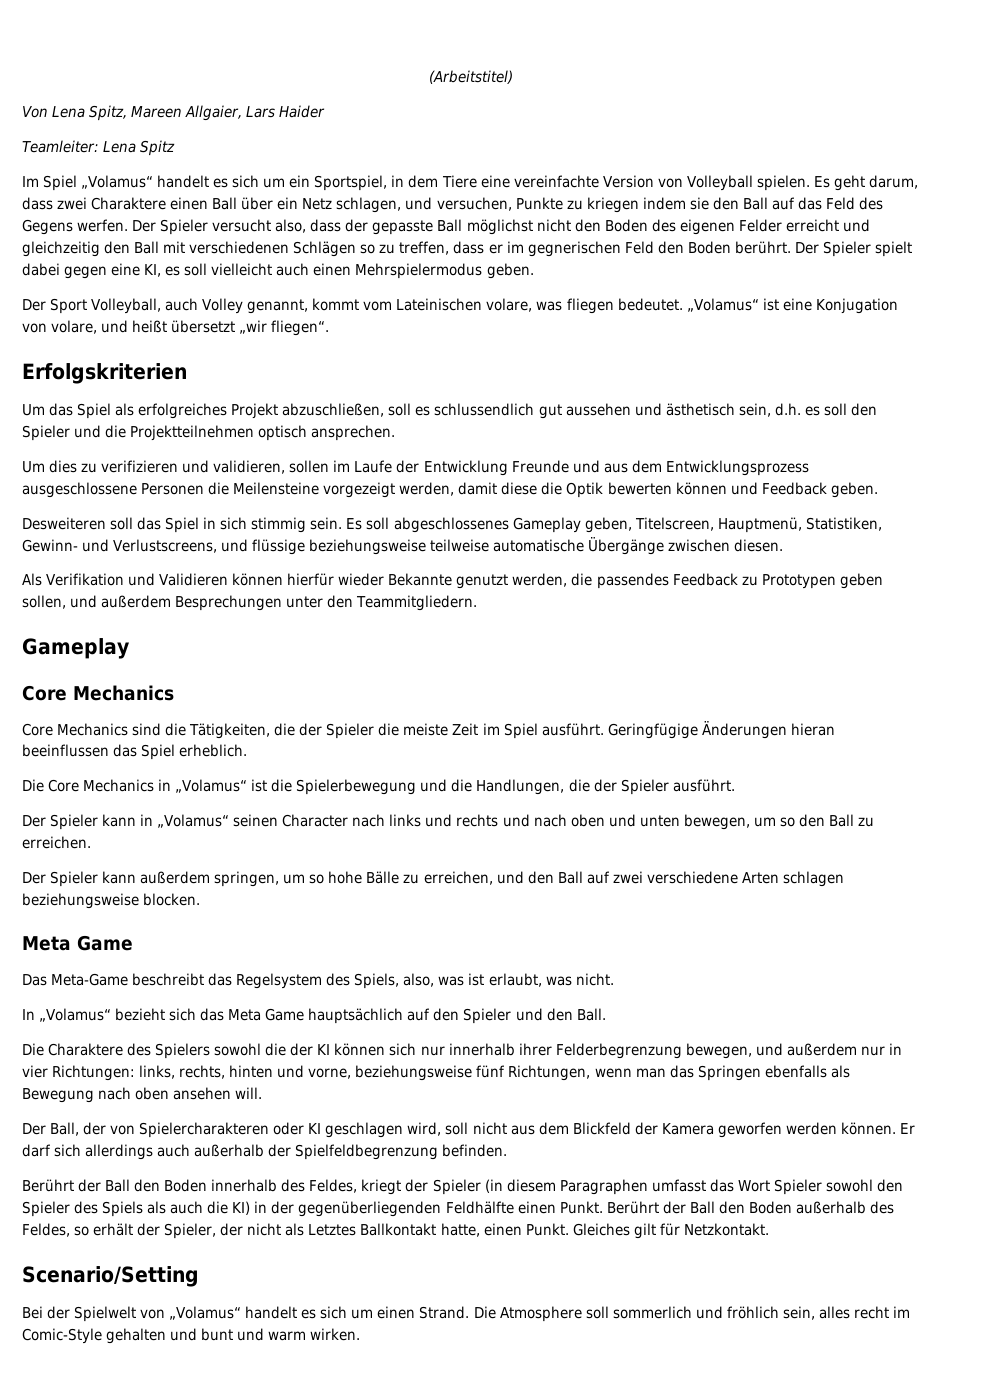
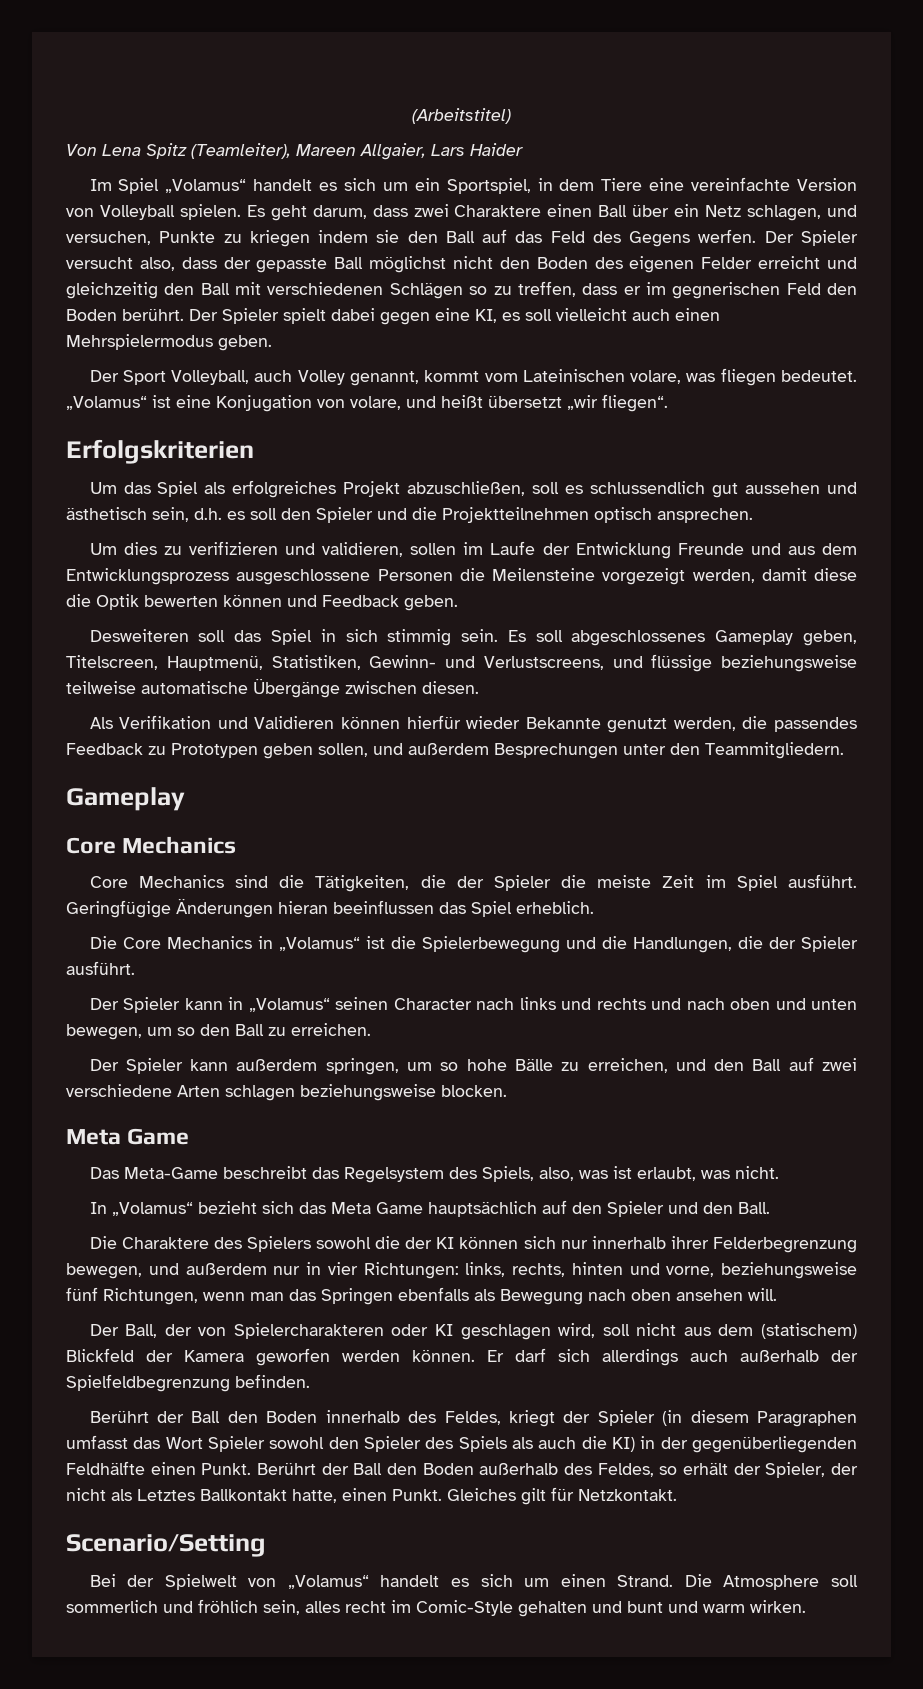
- Von Lena Spitz, Mareen Allgaier, Lars Haider
+ Von Lena Spitz (Teamleiter), Mareen Allgaier, Lars Haider
- Teamleiter: Lena Spitz
- Der Ball, der von Spielercharakteren oder KI geschlagen wird, soll nicht aus dem Blickfeld der Kamera geworfen werden können.
+ Der Ball, der von Spielercharakteren oder KI geschlagen wird, soll nicht aus dem (statischem) Blickfeld der Kamera geworfen werden können.

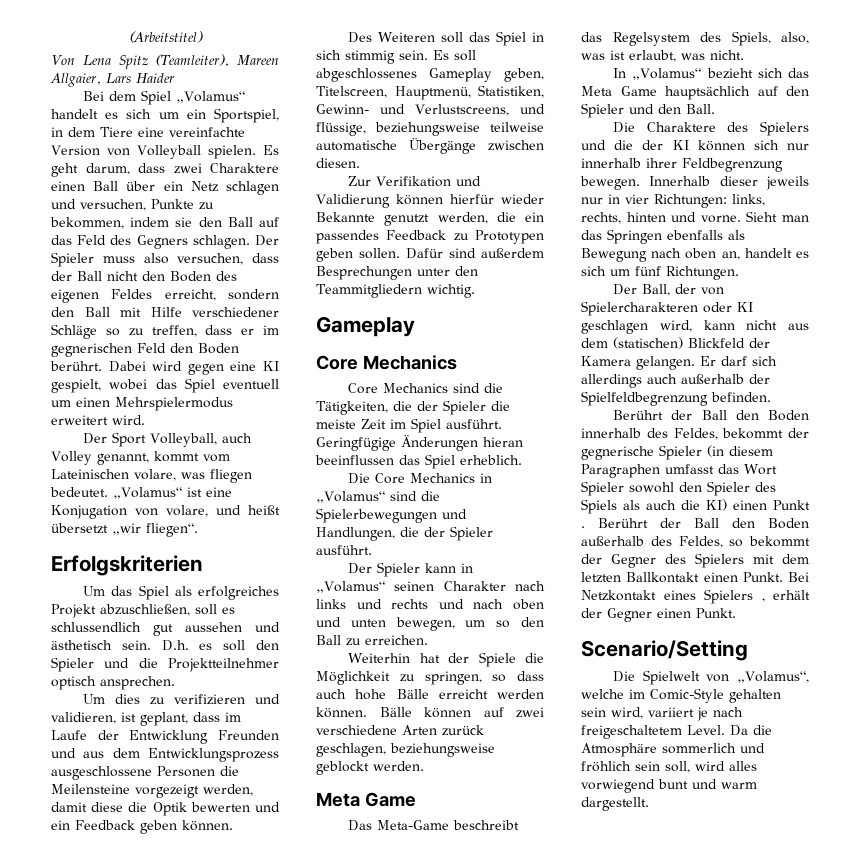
- Im Spiel „Volamus“ handelt es sich um ein Sportspiel, in dem Tiere eine vereinfachte Version von Volleyball spielen.
+ Bei dem Spiel „Volamus“ handelt es sich um ein Sportspiel, in dem Tiere eine vereinfachte Version von Volleyball spielen.
- Es geht darum, dass zwei Charaktere einen Ball über ein Netz schlagen, und versuchen, Punkte zu kriegen indem sie den Ball auf das Feld des Gegens werfen. Der Spieler versucht also, dass der gepasste Ball möglichst nicht den Boden des eigenen Felder erreicht und gleichzeitig den Ball mit verschiedenen Schlägen so zu treffen, dass er im gegnerischen Feld den Boden berührt.
+ Es geht darum, dass zwei Charaktere einen Ball über ein Netz schlagen und versuchen, Punkte zu bekommen, indem sie den Ball auf das Feld des Gegners schlagen. Der Spieler muss also versuchen, dass der Ball nicht den Boden des eigenen Feldes erreicht, sondern den Ball mit Hilfe verschiedener Schläge so zu treffen, dass er im gegnerischen Feld den Boden berührt.
- Der Spieler spielt dabei gegen eine KI, es soll vielleicht auch einen Mehrspielermodus geben.
+ Dabei wird gegen eine KI gespielt, wobei das Spiel eventuell um einen Mehrspielermodus erweitert wird.
- Um das Spiel als erfolgreiches Projekt abzuschließen, soll es schlussendlich gut aussehen und ästhetisch sein, d.h. es soll den Spieler und die Projektteilnehmen optisch ansprechen.
+ Um das Spiel als erfolgreiches Projekt abzuschließen, soll es schlussendlich gut aussehen und ästhetisch sein. D.h. es soll den Spieler und die Projektteilnehmer optisch ansprechen.
- Um dies zu verifizieren und validieren, sollen im Laufe der Entwicklung Freunde und aus dem Entwicklungsprozess ausgeschlossene Personen die Meilensteine vorgezeigt werden, damit diese die Optik bewerten können und Feedback geben.
- Desweiteren soll das Spiel in sich stimmig sein.
+ Um dies zu verifizieren und validieren, ist geplant, dass im Laufe der Entwicklung Freunden und aus dem Entwicklungsprozess ausgeschlossene Personen die Meilensteine vorgezeigt werden, damit diese die Optik bewerten und ein Feedback geben können.
+ Des Weiteren soll das Spiel in sich stimmig sein.
- Es soll abgeschlossenes Gameplay geben, Titelscreen, Hauptmenü, Statistiken, Gewinn- und Verlustscreens, und flüssige beziehungsweise teilweise automatische Übergänge zwischen diesen.
+ Es soll abgeschlossenes Gameplay geben, Titelscreen, Hauptmenü, Statistiken, Gewinn- und Verlustscreens, und flüssige, beziehungsweise teilweise automatische Übergänge zwischen diesen.
- Als Verifikation und Validieren können hierfür wieder Bekannte genutzt werden, die passendes Feedback zu Prototypen geben sollen, und außerdem Besprechungen unter den Teammitgliedern.
+ Zur Verifikation und Validierung können hierfür wieder Bekannte genutzt werden, die ein passendes Feedback zu Prototypen geben sollen. Dafür sind außerdem Besprechungen unter den Teammitgliedern wichtig.
- Die Core Mechanics in „Volamus“ ist die Spielerbewegung und die Handlungen, die der Spieler ausführt.
+ Die Core Mechanics in „Volamus“ sind die Spielerbewegungen und Handlungen, die der Spieler ausführt.
- Der Spieler kann in „Volamus“ seinen Character nach links und rechts und nach oben und unten bewegen, um so den Ball zu erreichen.
+ Der Spieler kann in „Volamus“ seinen Charakter nach links und rechts und nach oben und unten bewegen, um so den Ball zu erreichen.
- Der Spieler kann außerdem springen, um so hohe Bälle zu erreichen, und den Ball auf zwei verschiedene Arten schlagen beziehungsweise blocken.
+ Weiterhin hat der Spiele die Möglichkeit zu springen, so dass auch hohe Bälle erreicht werden können. Bälle können auf zwei verschiedene Arten zurück geschlagen, beziehungsweise geblockt werden.
- Die Charaktere des Spielers sowohl die der KI können sich nur innerhalb ihrer Felderbegrenzung bewegen, und außerdem nur in vier Richtungen: links, rechts, hinten und vorne, beziehungsweise fünf Richtungen, wenn man das Springen ebenfalls als Bewegung nach oben ansehen will.
+ Die Charaktere des Spielers und die der KI können sich nur innerhalb ihrer Feldbegrenzung bewegen. Innerhalb dieser jeweils nur in vier Richtungen: links, rechts, hinten und vorne. Sieht man das Springen ebenfalls als Bewegung nach oben an, handelt es sich um fünf Richtungen.
- Der Ball, der von Spielercharakteren oder KI geschlagen wird, soll nicht aus dem (statischem) Blickfeld der Kamera geworfen werden können.
+ Der Ball, der von Spielercharakteren oder KI geschlagen wird, kann nicht aus dem (statischen) Blickfeld der Kamera gelangen.
- Berührt der Ball den Boden innerhalb des Feldes, kriegt der Spieler (in diesem Paragraphen umfasst das Wort Spieler sowohl den Spieler des Spiels als auch die KI) in der gegenüberliegenden Feldhälfte einen Punkt.
+ Berührt der Ball den Boden innerhalb des Feldes, bekommt der gegnerische Spieler (in diesem Paragraphen umfasst das Wort Spieler sowohl den Spieler des Spiels als auch die KI) einen Punkt .
- Berührt der Ball den Boden außerhalb des Feldes, so erhält der Spieler, der nicht als Letztes Ballkontakt hatte, einen Punkt. Gleiches gilt für Netzkontakt.
+ Berührt der Ball den Boden außerhalb des Feldes, so bekommt der Gegner des Spielers mit dem letzten Ballkontakt einen Punkt. Bei Netzkontakt eines Spielers , erhält der Gegner einen Punkt.
  Scenario/Setting
- Bei der Spielwelt von „Volamus“ handelt es sich um einen Strand. Die Atmosphere soll sommerlich und fröhlich sein, alles recht im Comic-Style gehalten und bunt und warm wirken.
+ Die Spielwelt von „Volamus“, welche im Comic-Style gehalten sein wird, variiert je nach freigeschaltetem Level. Da die Atmosphäre sommerlich und fröhlich sein soll, wird alles vorwiegend bunt und warm dargestellt.

